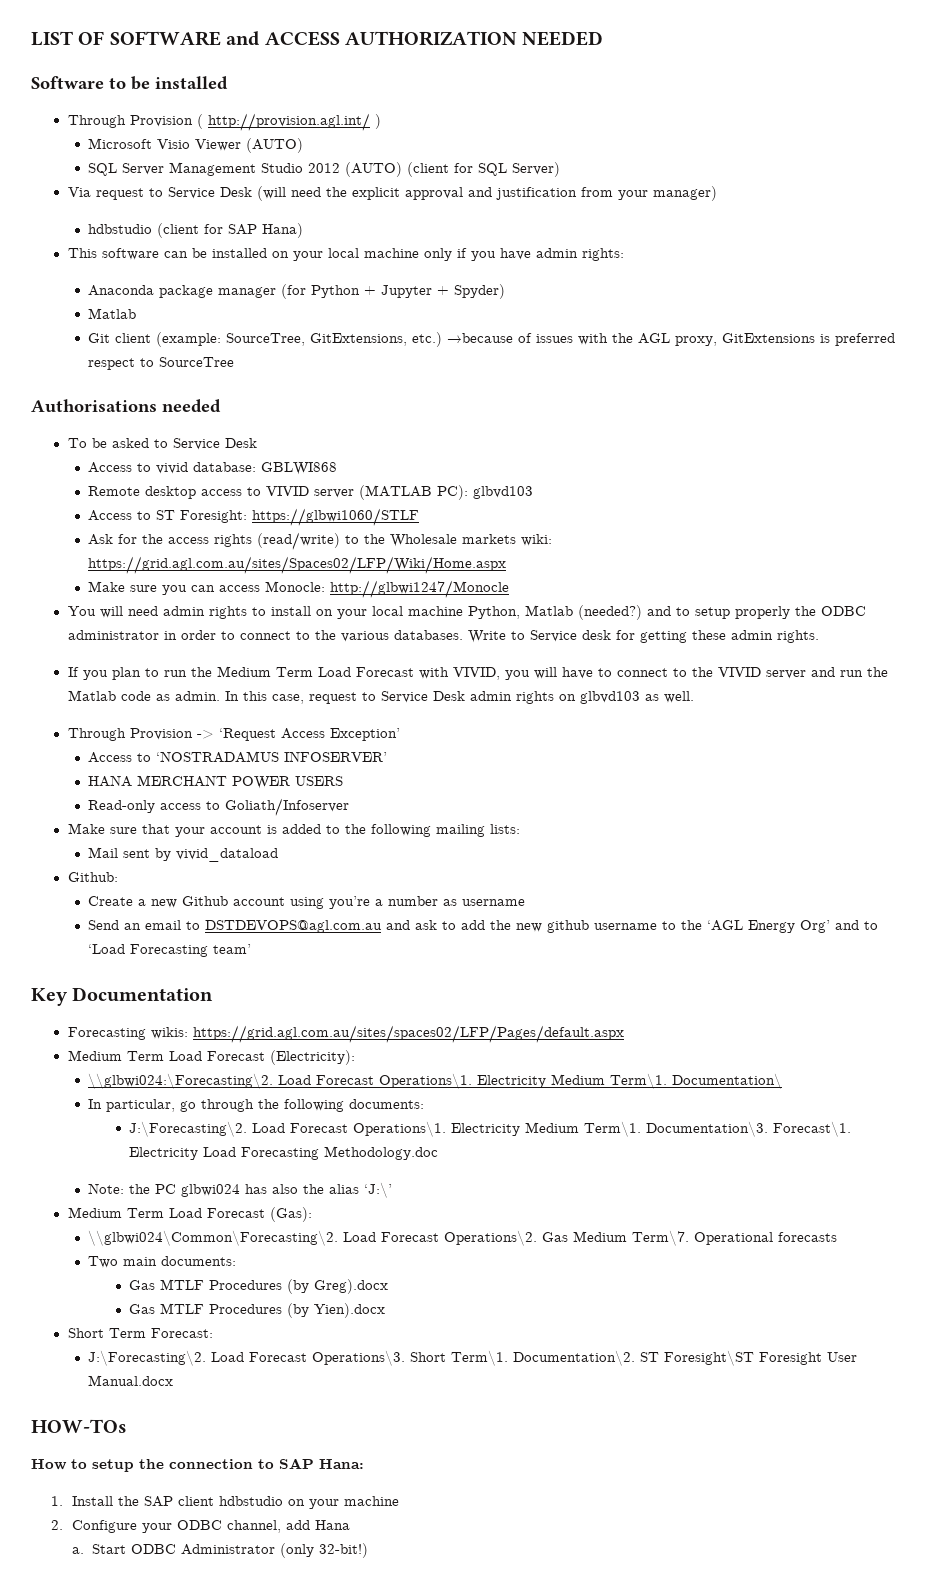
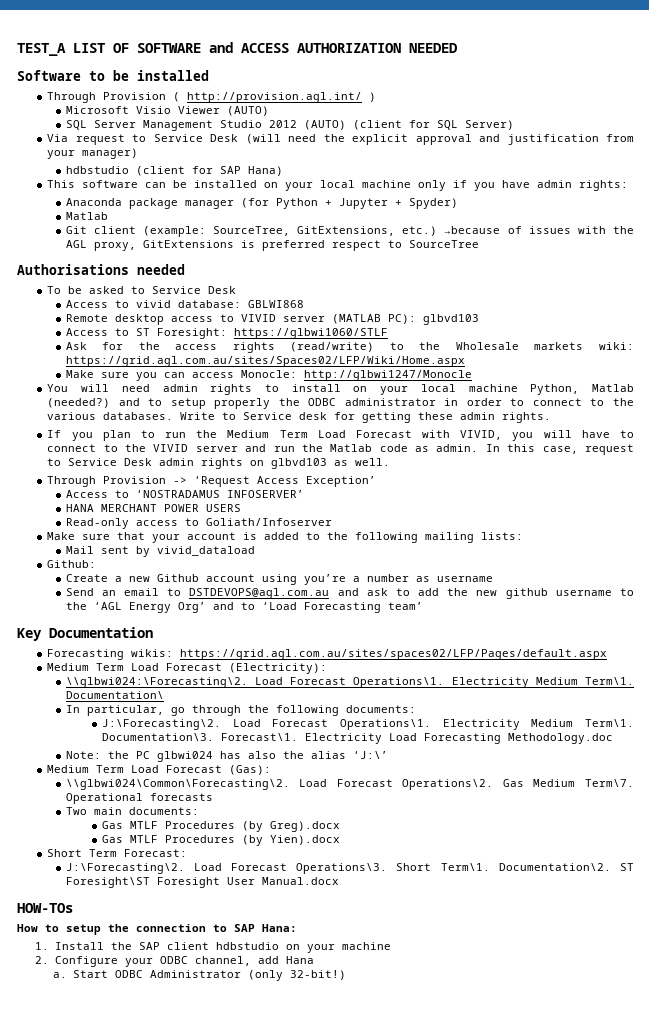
- LIST OF SOFTWARE and ACCESS AUTHORIZATION NEEDED
+ TEST_A LIST OF SOFTWARE and ACCESS AUTHORIZATION NEEDED

